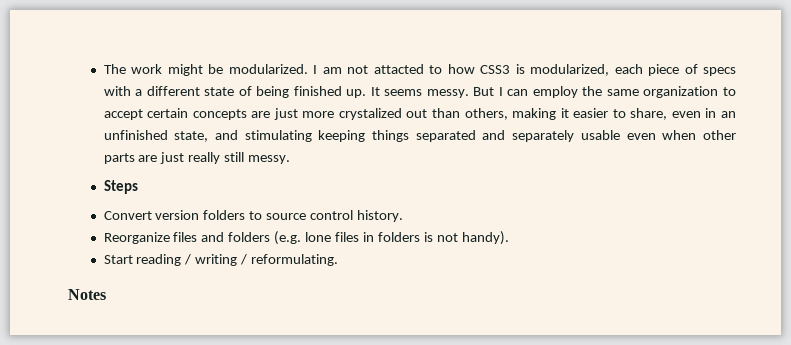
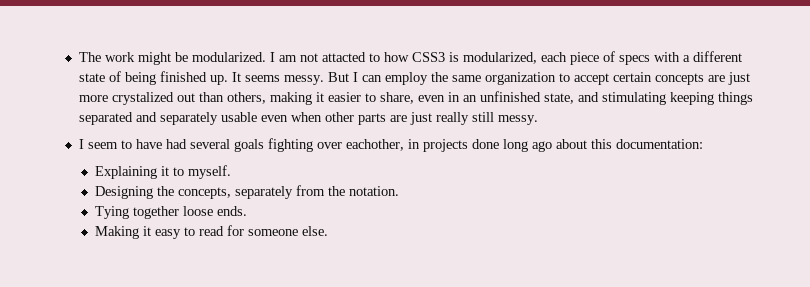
- Steps
- Convert version folders to source control history.
- Reorganize files and folders (e.g. lone files in folders is not handy).
- Start reading / writing / reformulating.
- Notes
+ I seem to have had several goals fighting over eachother, in projects done long ago about this documentation:
+ Explaining it to myself.
+ Designing the concepts, separately from the notation.
+ Tying together loose ends.
+ Making it easy to read for someone else.

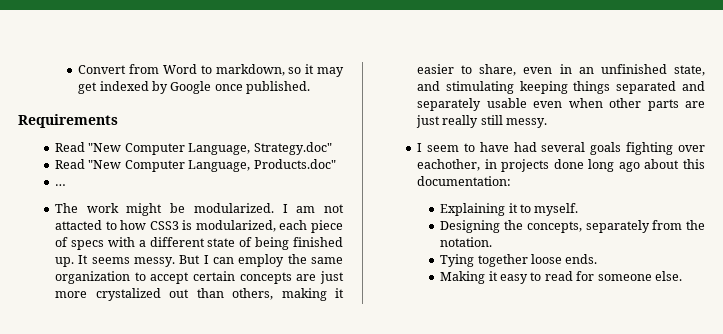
+ Convert from Word to markdown, so it may get indexed by Google once published.
+ Requirements
+ Read "New Computer Language, Strategy.doc"
+ Read "New Computer Language, Products.doc"
+ …

